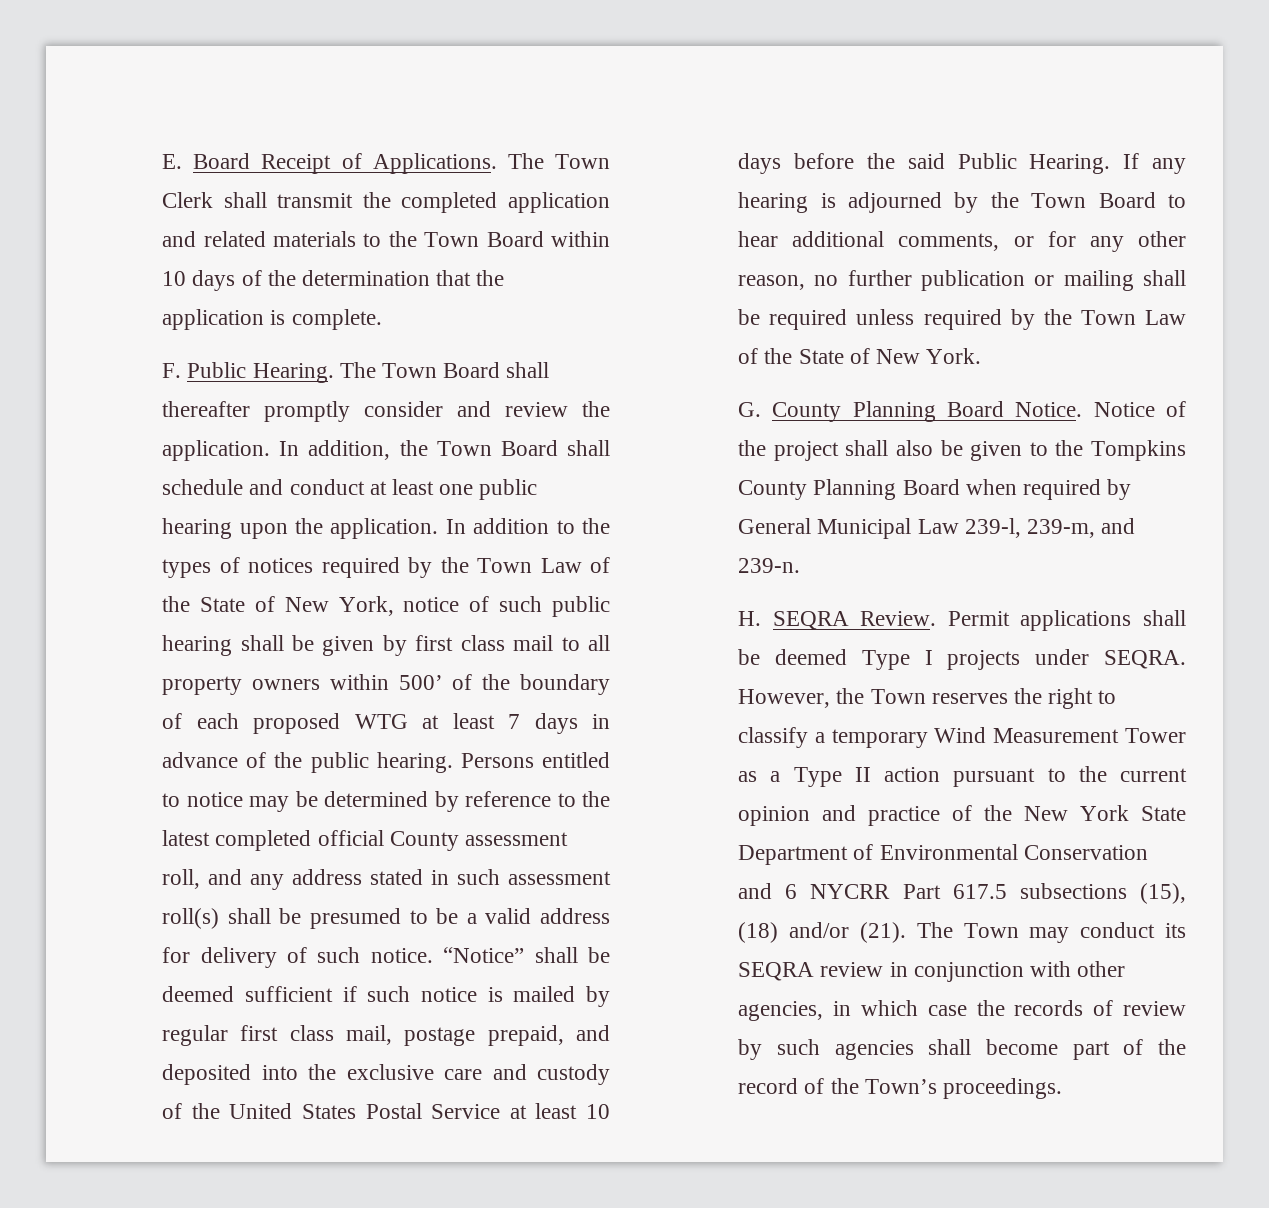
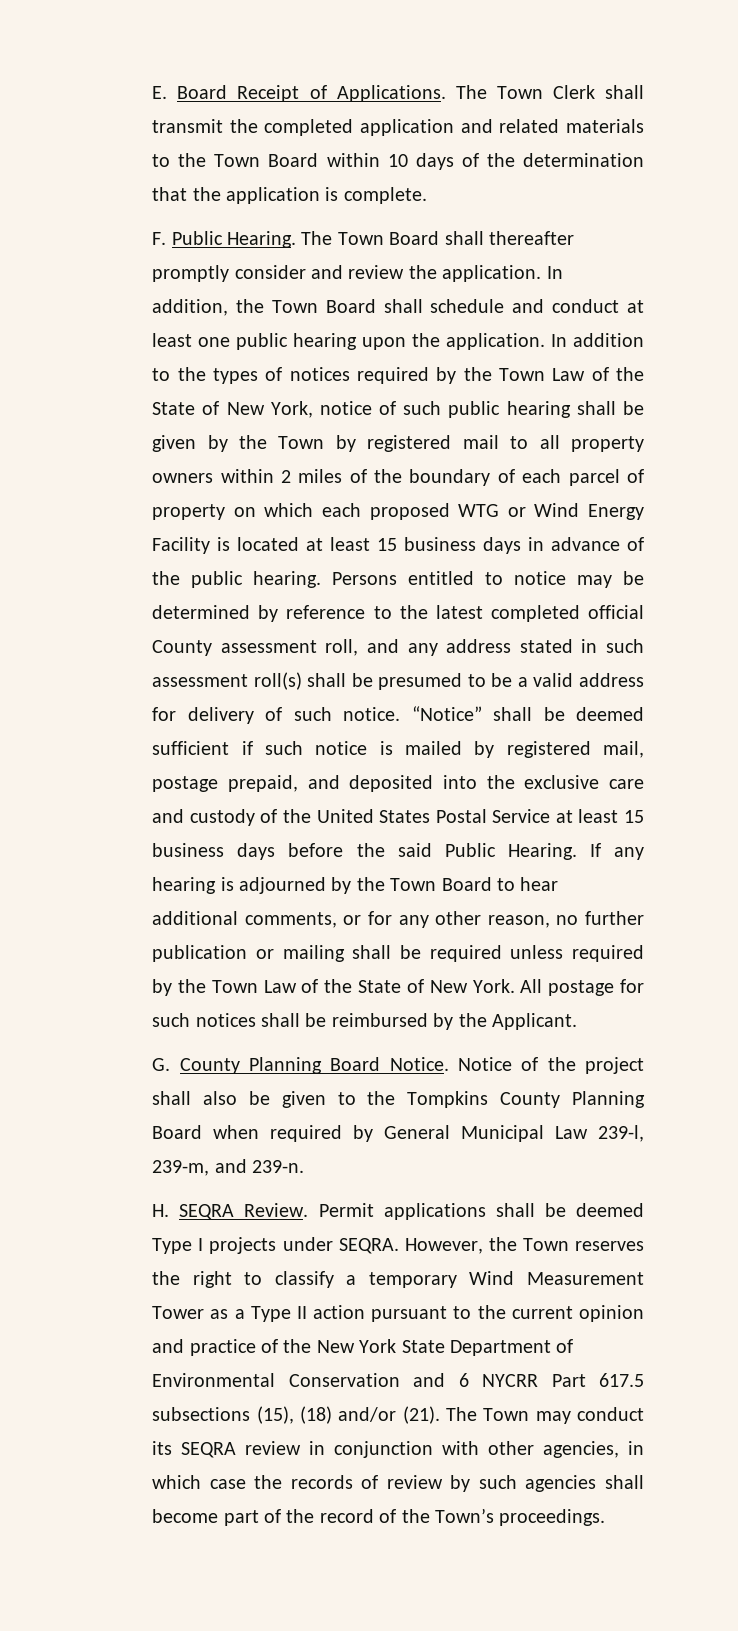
- In addition to the types of notices required by the Town Law of the State of New York, notice of such public hearing shall be given by first class mail to all property owners within 500’ of the boundary of each proposed WTG at least 7 days in advance of the public hearing.
+ In addition to the types of notices required by the Town Law of the State of New York, notice of such public hearing shall be given by the Town by registered mail to all property owners within 2 miles of the boundary of each parcel of property on which each proposed WTG or Wind Energy Facility is located at least 15 business days in advance of the public hearing.
- “Notice” shall be deemed sufficient if such notice is mailed by regular first class mail, postage prepaid, and deposited into the exclusive care and custody of the United States Postal Service at least 10 days before the said Public Hearing.
+ “Notice” shall be deemed sufficient if such notice is mailed by registered mail, postage prepaid, and deposited into the exclusive care and custody of the United States Postal Service at least 15 business days before the said Public Hearing.
+ All postage for such notices shall be reimbursed by the Applicant.

